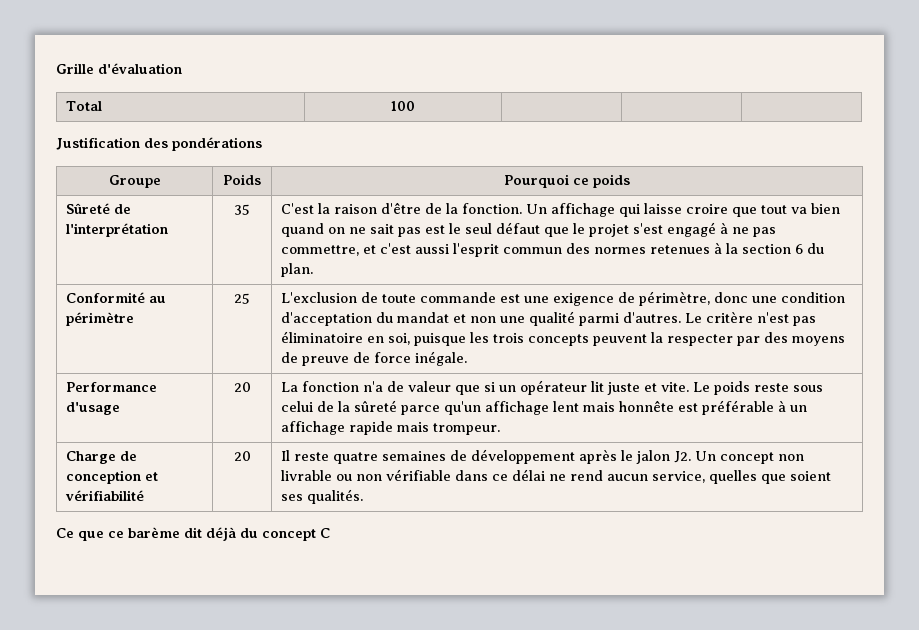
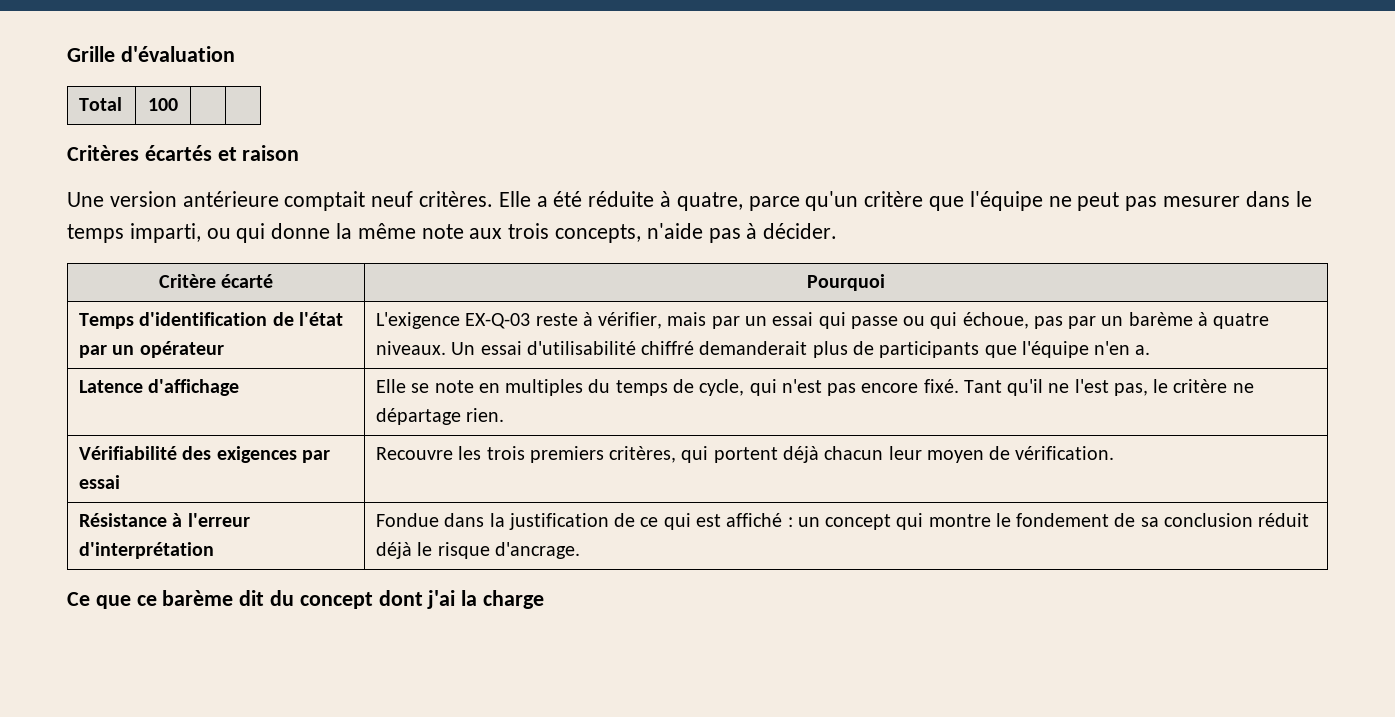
- Total | 100 | | |
- Justification des pondérations
- Groupe | Poids | Pourquoi ce poids
- Sûreté de l'interprétation | 35 | C'est la raison d'être de la fonction. Un affichage qui laisse croire que tout va bien quand on ne sait pas est le seul défaut que le projet s'est engagé à ne pas commettre, et c'est aussi l'esprit commun des normes retenues à la section 6 du plan.
- Conformité au périmètre | 25 | L'exclusion de toute commande est une exigence de périmètre, donc une condition d'acceptation du mandat et non une qualité parmi d'autres. Le critère n'est pas éliminatoire en soi, puisque les trois concepts peuvent la respecter par des moyens de preuve de force inégale.
- Performance d'usage | 20 | La fonction n'a de valeur que si un opérateur lit juste et vite. Le poids reste sous celui de la sûreté parce qu'un affichage lent mais honnête est préférable à un affichage rapide mais trompeur.
- Charge de conception et vérifiabilité | 20 | Il reste quatre semaines de développement après le jalon J2. Un concept non livrable ou non vérifiable dans ce délai ne rend aucun service, quelles que soient ses qualités.
+ Total | 100 | |
+ Critères écartés et raison
+ Une version antérieure comptait neuf critères. Elle a été réduite à quatre, parce qu'un critère que l'équipe ne peut pas mesurer dans le temps imparti, ou qui donne la même note aux trois concepts, n'aide pas à décider.
+ Critère écarté | Pourquoi
+ Temps d'identification de l'état par un opérateur | L'exigence EX-Q-03 reste à vérifier, mais par un essai qui passe ou qui échoue, pas par un barème à quatre niveaux. Un essai d'utilisabilité chiffré demanderait plus de participants que l'équipe n'en a.
+ Latence d'affichage | Elle se note en multiples du temps de cycle, qui n'est pas encore fixé. Tant qu'il ne l'est pas, le critère ne départage rien.
+ Vérifiabilité des exigences par essai | Recouvre les trois premiers critères, qui portent déjà chacun leur moyen de vérification.
+ Résistance à l'erreur d'interprétation | Fondue dans la justification de ce qui est affiché : un concept qui montre le fondement de sa conclusion réduit déjà le risque d'ancrage.
- Ce que ce barème dit déjà du concept C
+ Ce que ce barème dit du concept dont j'ai la charge

